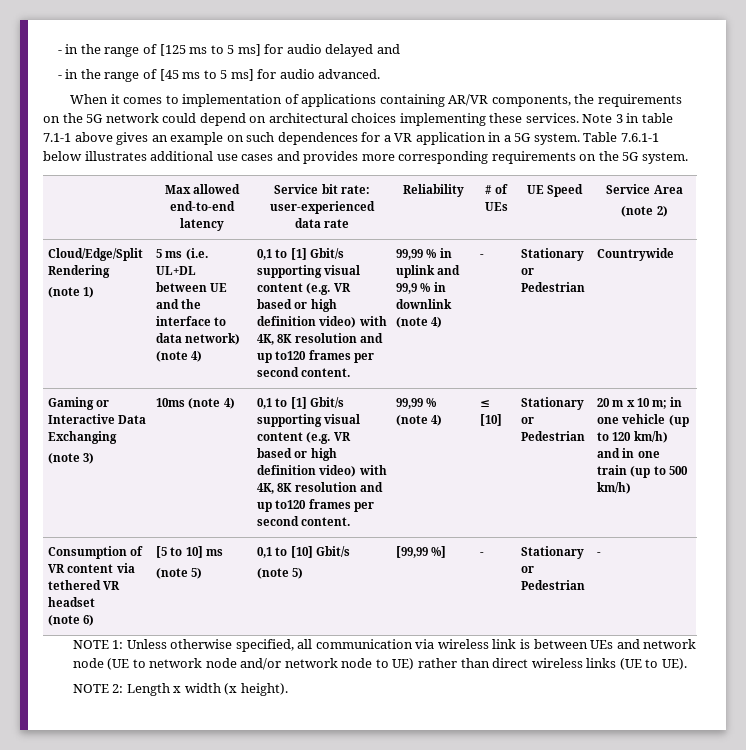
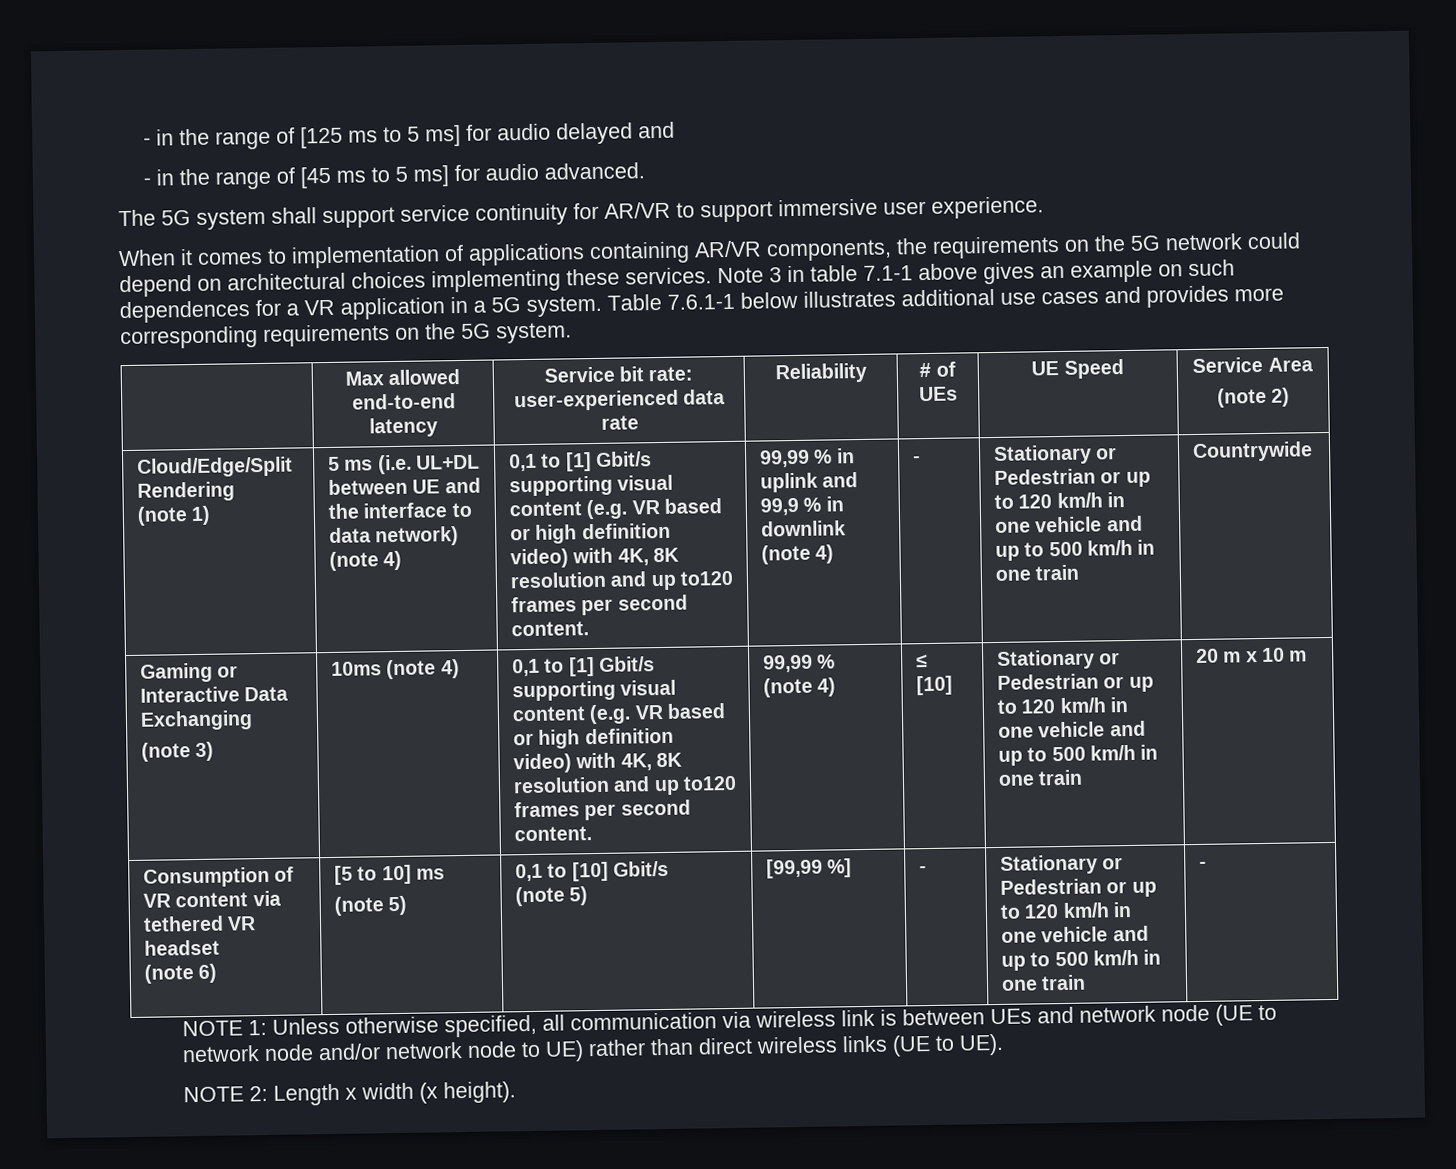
+ The 5G system shall support service continuity for AR/VR to support immersive user experience.
- 99,99 % in uplink and 99,9 % in downlink (note 4) | - | Stationary or Pedestrian
+ 99,99 % in uplink and 99,9 % in downlink (note 4) | - | Stationary or Pedestrian or up to 120 km/h in one vehicle and up to 500 km/h in one train
- Stationary or Pedestrian | 20 m x 10 m; in one vehicle (up to 120 km/h) and in one train (up to 500 km/h)
+ Stationary or Pedestrian or up to 120 km/h in one vehicle and up to 500 km/h in one train | 20 m x 10 m
- [99,99 %] | - | Stationary or Pedestrian
+ [99,99 %] | - | Stationary or Pedestrian or up to 120 km/h in one vehicle and up to 500 km/h in one train

